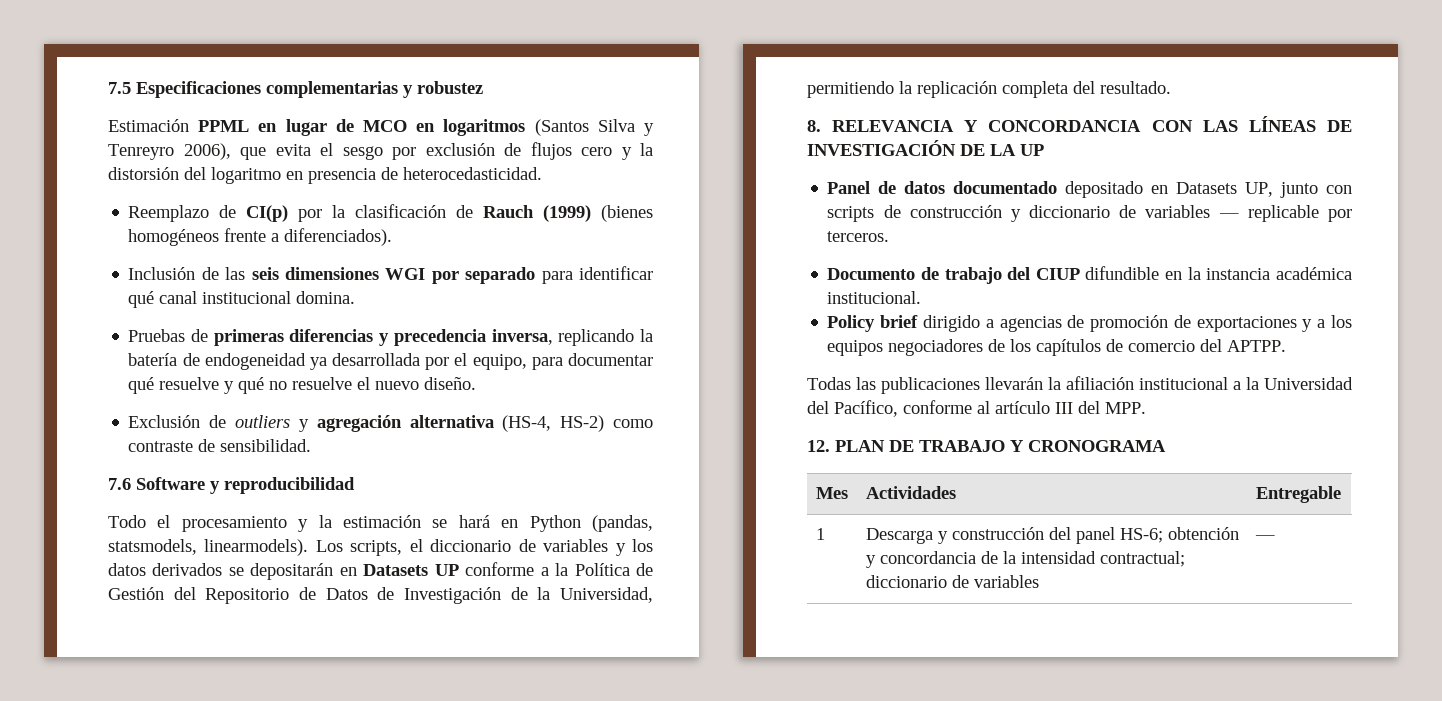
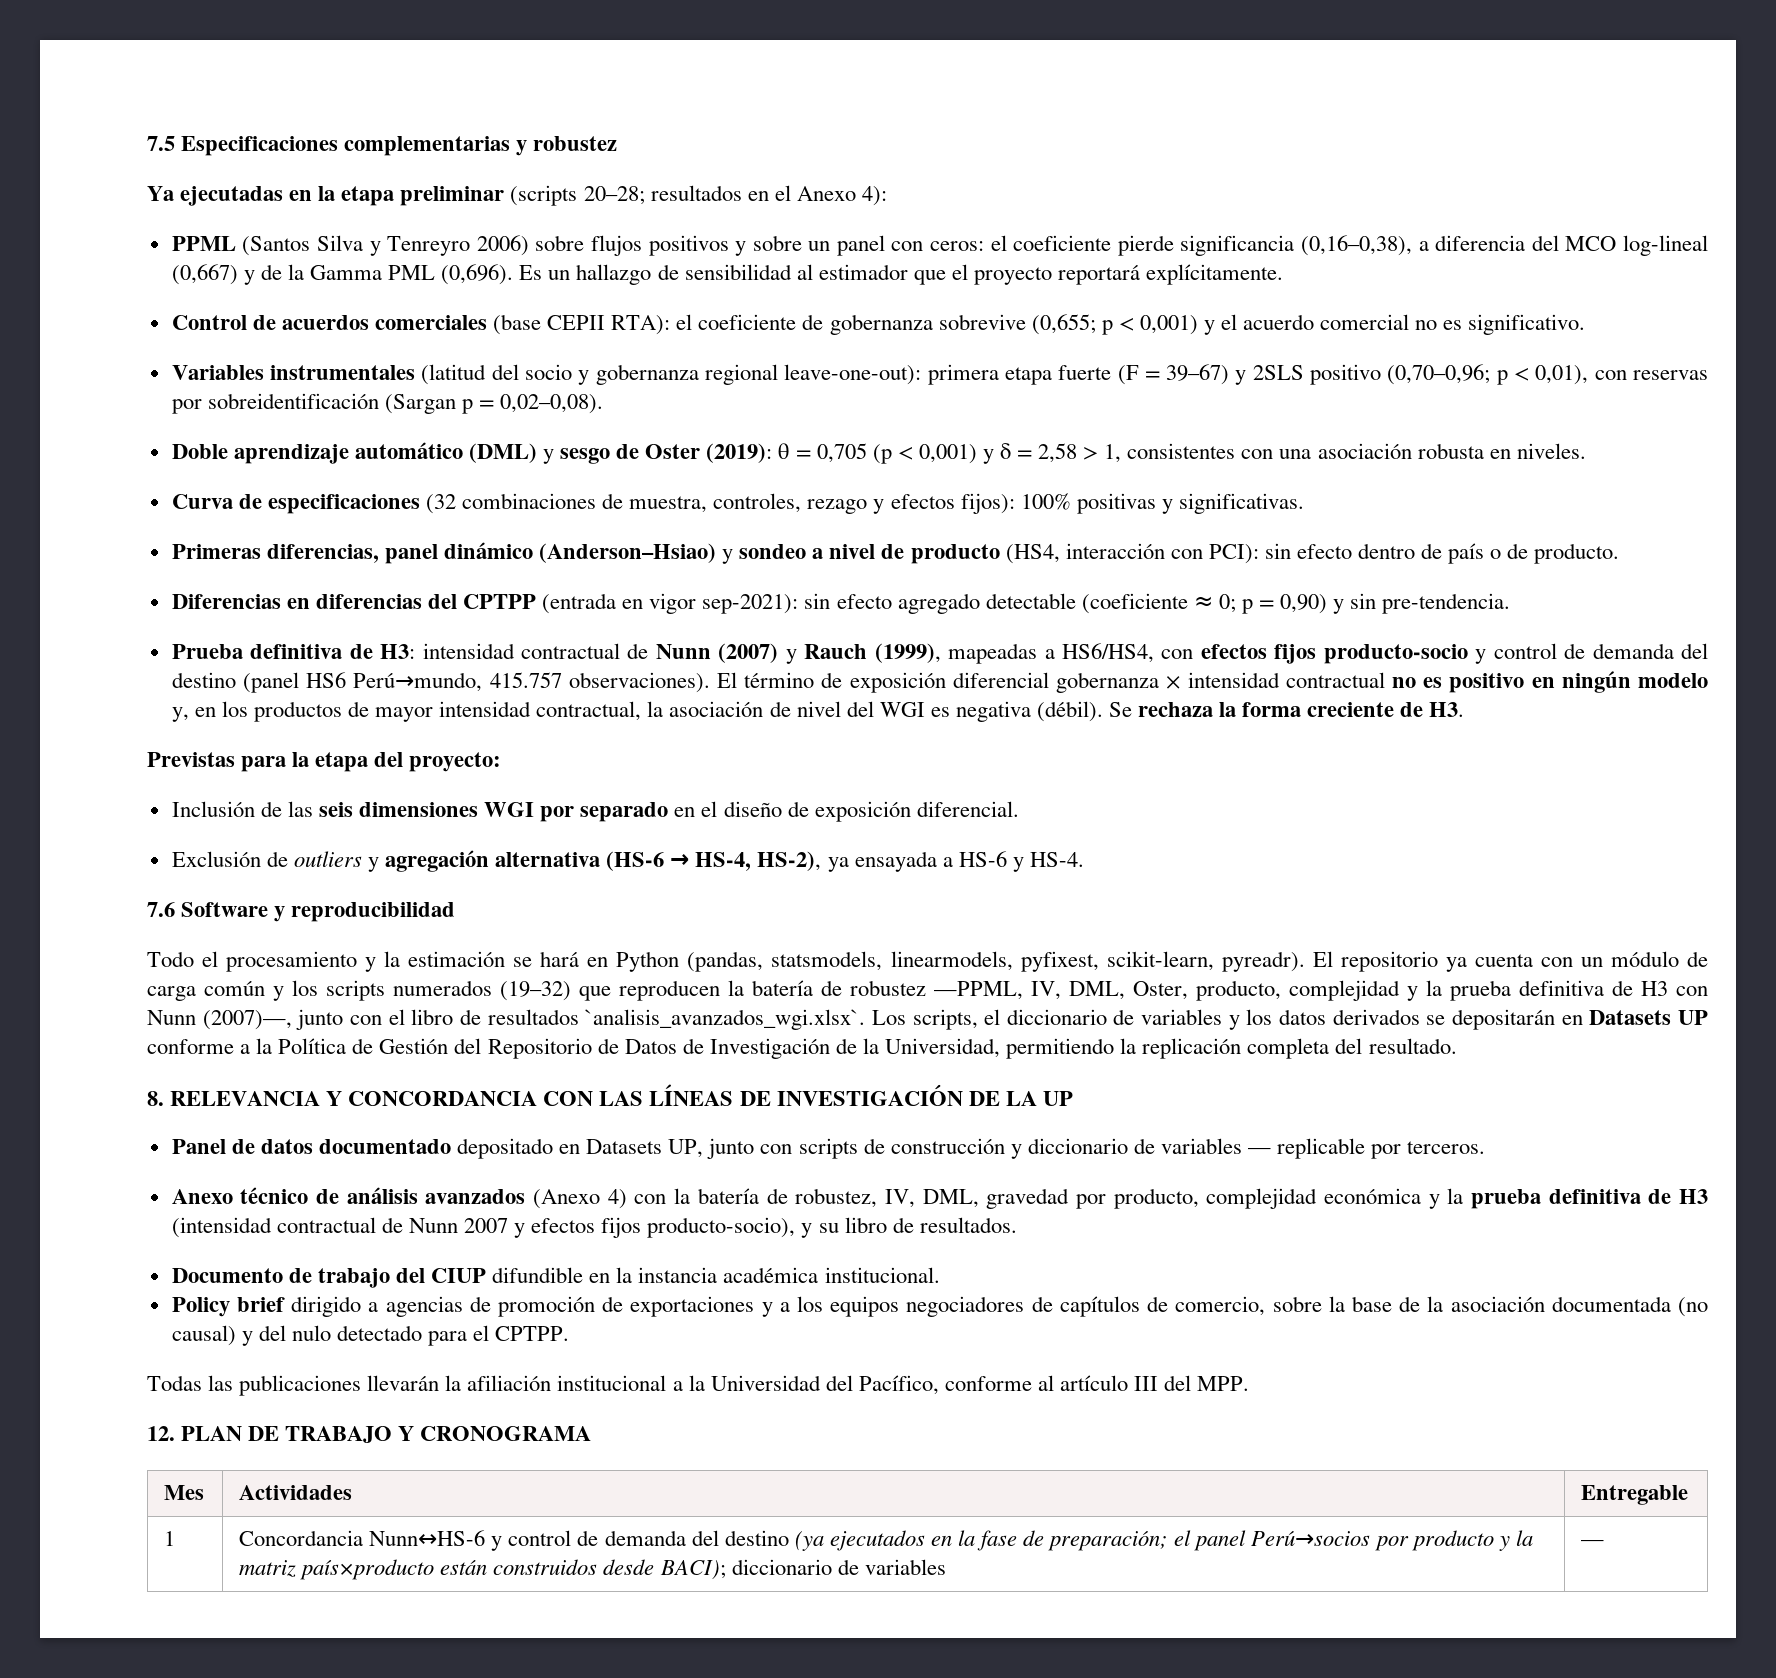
- Estimación PPML en lugar de MCO en logaritmos (Santos Silva y Tenreyro 2006), que evita el sesgo por exclusión de flujos cero y la distorsión del logaritmo en presencia de heterocedasticidad.
- Reemplazo de CI(p) por la clasificación de Rauch (1999) (bienes homogéneos frente a diferenciados).
+ Ya ejecutadas en la etapa preliminar (scripts 20–28; resultados en el Anexo 4):
+ PPML (Santos Silva y Tenreyro 2006) sobre flujos positivos y sobre un panel con ceros: el coeficiente pierde significancia (0,16–0,38), a diferencia del MCO log-lineal (0,667) y de la Gamma PML (0,696). Es un hallazgo de sensibilidad al estimador que el proyecto reportará explícitamente.
+ Control de acuerdos comerciales (base CEPII RTA): el coeficiente de gobernanza sobrevive (0,655; p < 0,001) y el acuerdo comercial no es significativo.
+ Variables instrumentales (latitud del socio y gobernanza regional leave-one-out): primera etapa fuerte (F = 39–67) y 2SLS positivo (0,70–0,96; p < 0,01), con reservas por sobreidentificación (Sargan p = 0,02–0,08).
+ Doble aprendizaje automático (DML) y sesgo de Oster (2019): θ = 0,705 (p < 0,001) y δ = 2,58 > 1, consistentes con una asociación robusta en niveles.
+ Curva de especificaciones (32 combinaciones de muestra, controles, rezago y efectos fijos): 100% positivas y significativas.
+ Primeras diferencias, panel dinámico (Anderson–Hsiao) y sondeo a nivel de producto (HS4, interacción con PCI): sin efecto dentro de país o de producto.
+ Diferencias en diferencias del CPTPP (entrada en vigor sep-2021): sin efecto agregado detectable (coeficiente ≈ 0; p = 0,90) y sin pre-tendencia.
+ Prueba definitiva de H3: intensidad contractual de Nunn (2007) y Rauch (1999), mapeadas a HS6/HS4, con efectos fijos producto-socio y control de demanda del destino (panel HS6 Perú→mundo, 415.757 observaciones). El término de exposición diferencial gobernanza × intensidad contractual no es positivo en ningún modelo y, en los productos de mayor intensidad contractual, la asociación de nivel del WGI es negativa (débil). Se rechaza la forma creciente de H3.
+ Previstas para la etapa del proyecto:
- Inclusión de las seis dimensiones WGI por separado para identificar qué canal institucional domina.
- Pruebas de primeras diferencias y precedencia inversa, replicando la batería de endogeneidad ya desarrollada por el equipo, para documentar qué resuelve y qué no resuelve el nuevo diseño.
+ Inclusión de las seis dimensiones WGI por separado en el diseño de exposición diferencial.
- Exclusión de outliers y agregación alternativa (HS-4, HS-2) como contraste de sensibilidad.
+ Exclusión de outliers y agregación alternativa (HS-6 → HS-4, HS-2), ya ensayada a HS-6 y HS-4.
- Todo el procesamiento y la estimación se hará en Python (pandas, statsmodels, linearmodels). Los scripts, el diccionario de variables y los datos derivados se depositarán en Datasets UP conforme a la Política de Gestión del Repositorio de Datos de Investigación de la Universidad, permitiendo la replicación completa del resultado.
+ Todo el procesamiento y la estimación se hará en Python (pandas, statsmodels, linearmodels, pyfixest, scikit-learn, pyreadr). El repositorio ya cuenta con un módulo de carga común y los scripts numerados (19–32) que reproducen la batería de robustez —PPML, IV, DML, Oster, producto, complejidad y la prueba definitiva de H3 con Nunn (2007)—, junto con el libro de resultados `analisis_avanzados_wgi.xlsx`. Los scripts, el diccionario de variables y los datos derivados se depositarán en Datasets UP conforme a la Política de Gestión del Repositorio de Datos de Investigación de la Universidad, permitiendo la replicación completa del resultado.
+ Anexo técnico de análisis avanzados (Anexo 4) con la batería de robustez, IV, DML, gravedad por producto, complejidad económica y la prueba definitiva de H3 (intensidad contractual de Nunn 2007 y efectos fijos producto-socio), y su libro de resultados.
- Policy brief dirigido a agencias de promoción de exportaciones y a los equipos negociadores de los capítulos de comercio del APTPP.
+ Policy brief dirigido a agencias de promoción de exportaciones y a los equipos negociadores de capítulos de comercio, sobre la base de la asociación documentada (no causal) y del nulo detectado para el CPTPP.
- 1 | Descarga y construcción del panel HS-6; obtención y concordancia de la intensidad contractual; diccionario de variables | —
+ 1 | Concordancia Nunn↔HS-6 y control de demanda del destino (ya ejecutados en la fase de preparación; el panel Perú→socios por producto y la matriz país×producto están construidos desde BACI); diccionario de variables | —

